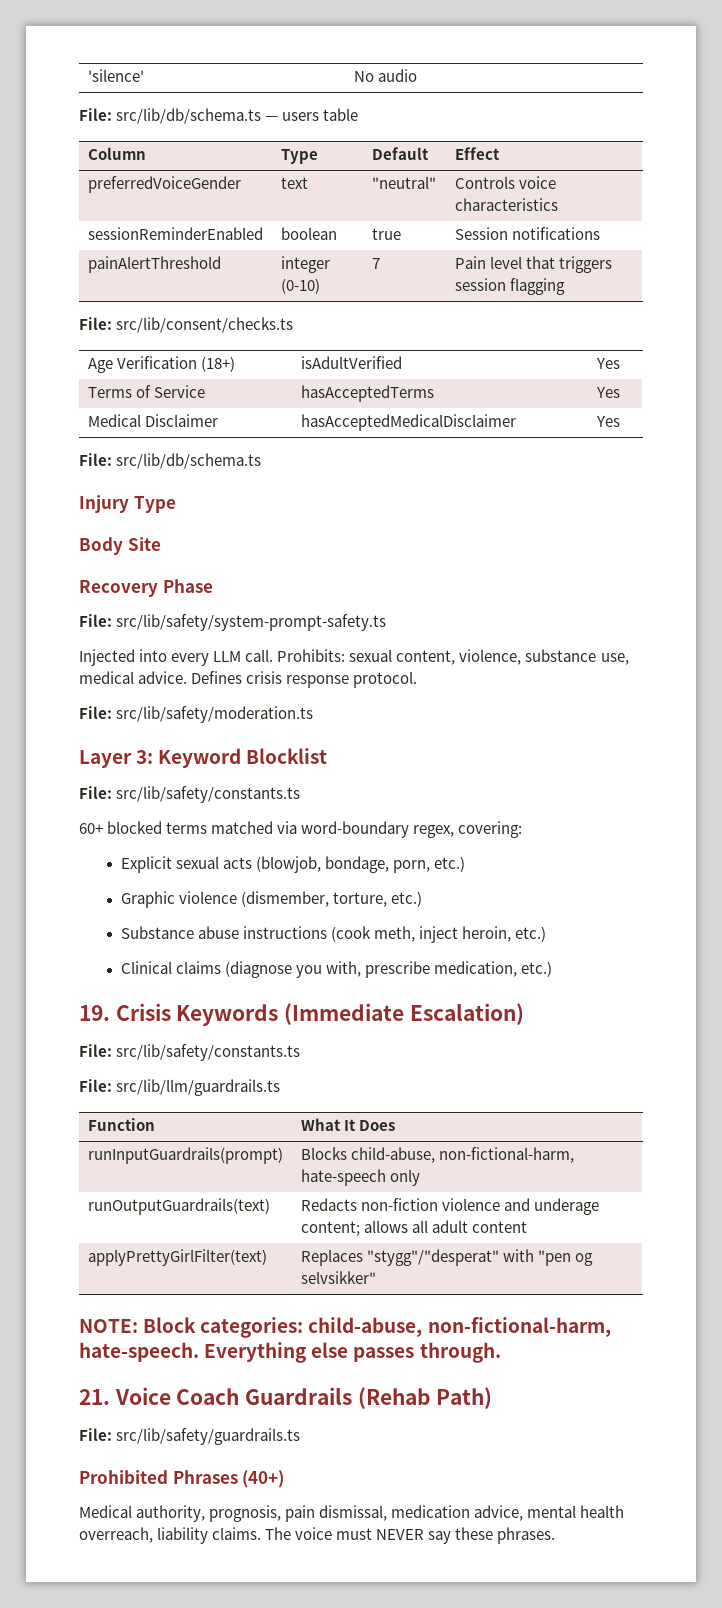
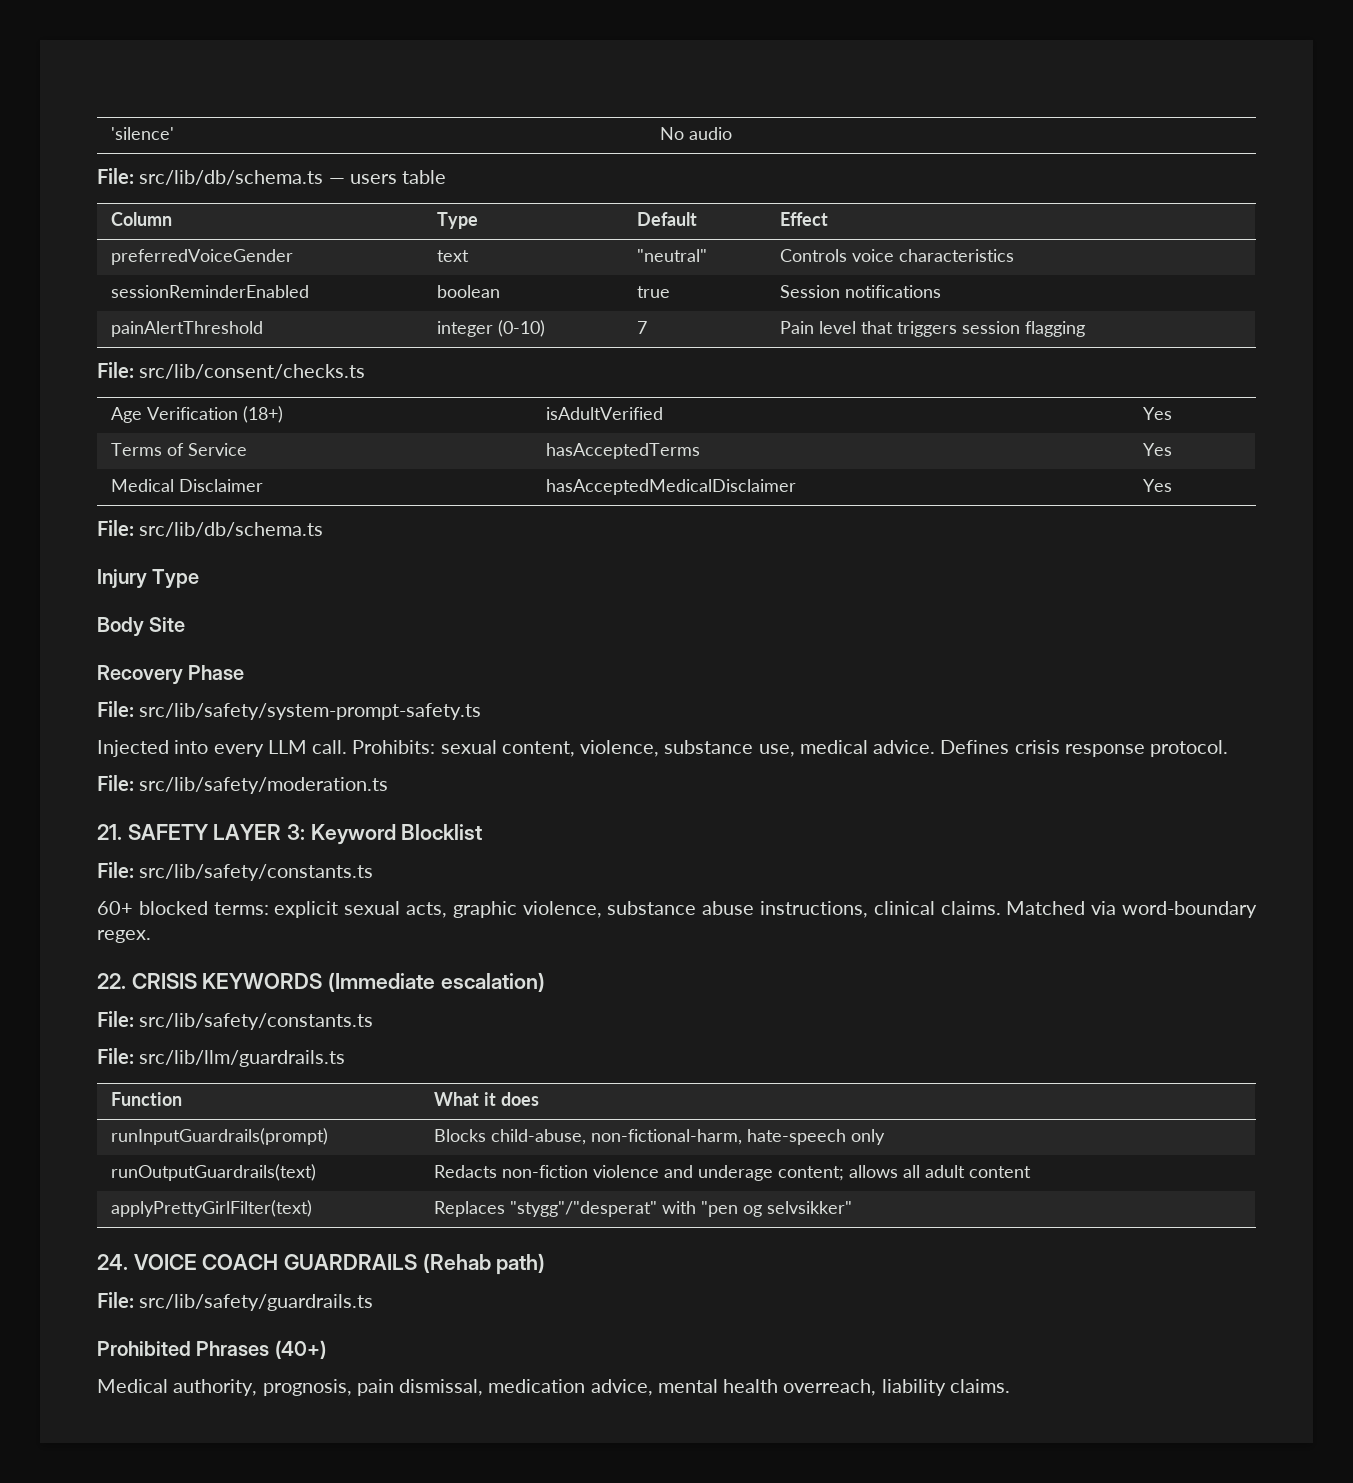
- Layer 3: Keyword Blocklist
+ 21. SAFETY LAYER 3: Keyword Blocklist
- 60+ blocked terms matched via word-boundary regex, covering:
- Explicit sexual acts (blowjob, bondage, porn, etc.)
- Graphic violence (dismember, torture, etc.)
- Substance abuse instructions (cook meth, inject heroin, etc.)
- Clinical claims (diagnose you with, prescribe medication, etc.)
- 19. Crisis Keywords (Immediate Escalation)
+ 60+ blocked terms: explicit sexual acts, graphic violence, substance abuse instructions, clinical claims. Matched via word-boundary regex.
+ 22. CRISIS KEYWORDS (Immediate escalation)
- Function | What It Does
+ Function | What it does
- NOTE: Block categories: child-abuse, non-fictional-harm, hate-speech. Everything else passes through.
- 21. Voice Coach Guardrails (Rehab Path)
+ 24. VOICE COACH GUARDRAILS (Rehab path)
- The voice must NEVER say these phrases.

